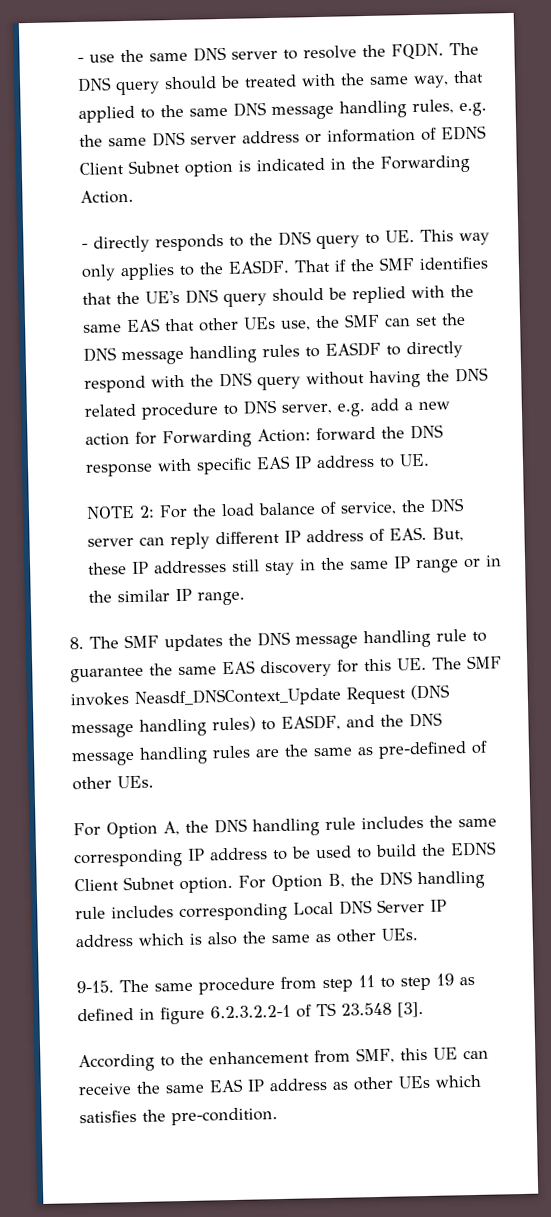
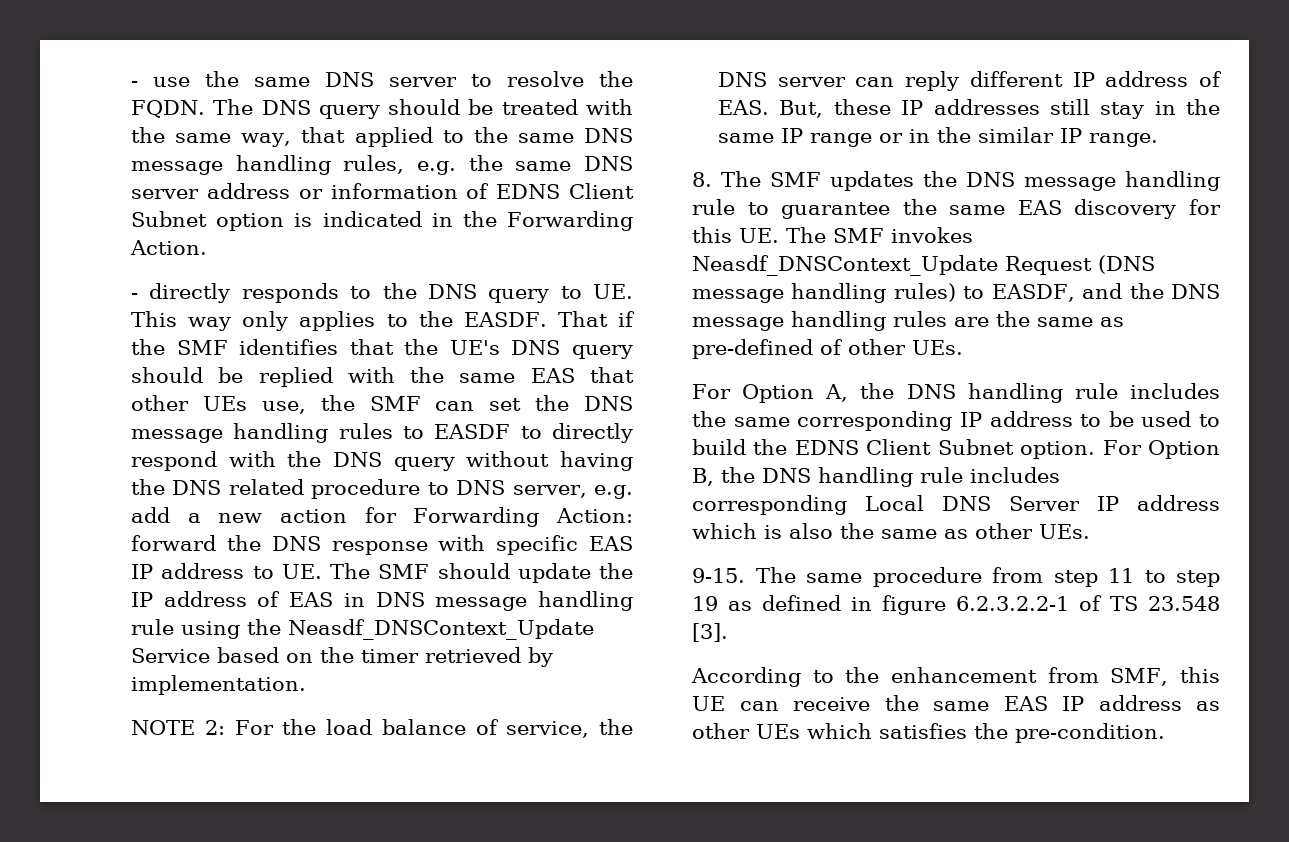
- forward the DNS response with specific EAS IP address to UE.
+ forward the DNS response with specific EAS IP address to UE. The SMF should update the IP address of EAS in DNS message handling rule using the Neasdf_DNSContext_Update Service based on the timer retrieved by implementation.

